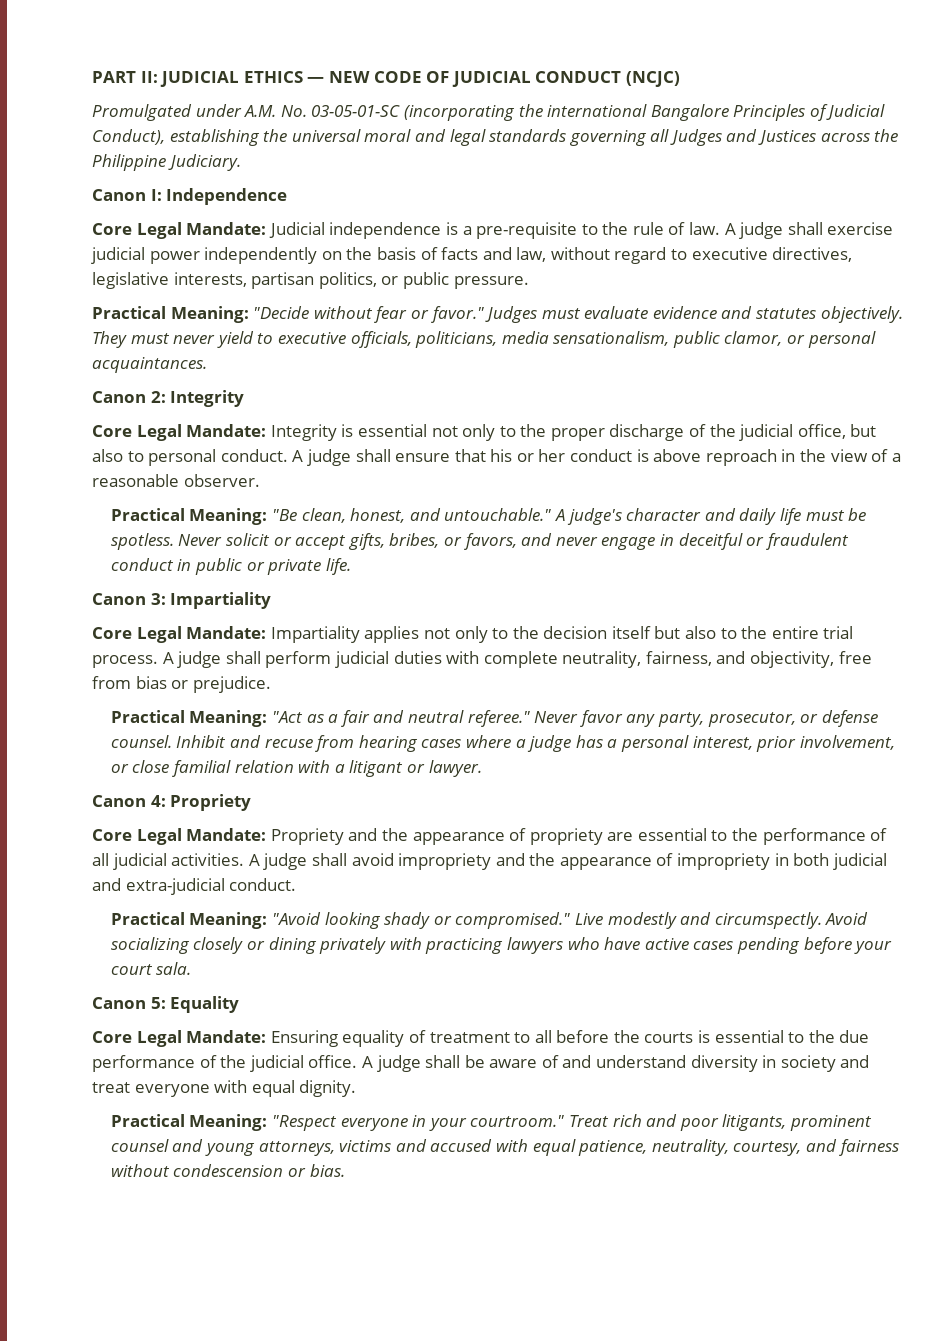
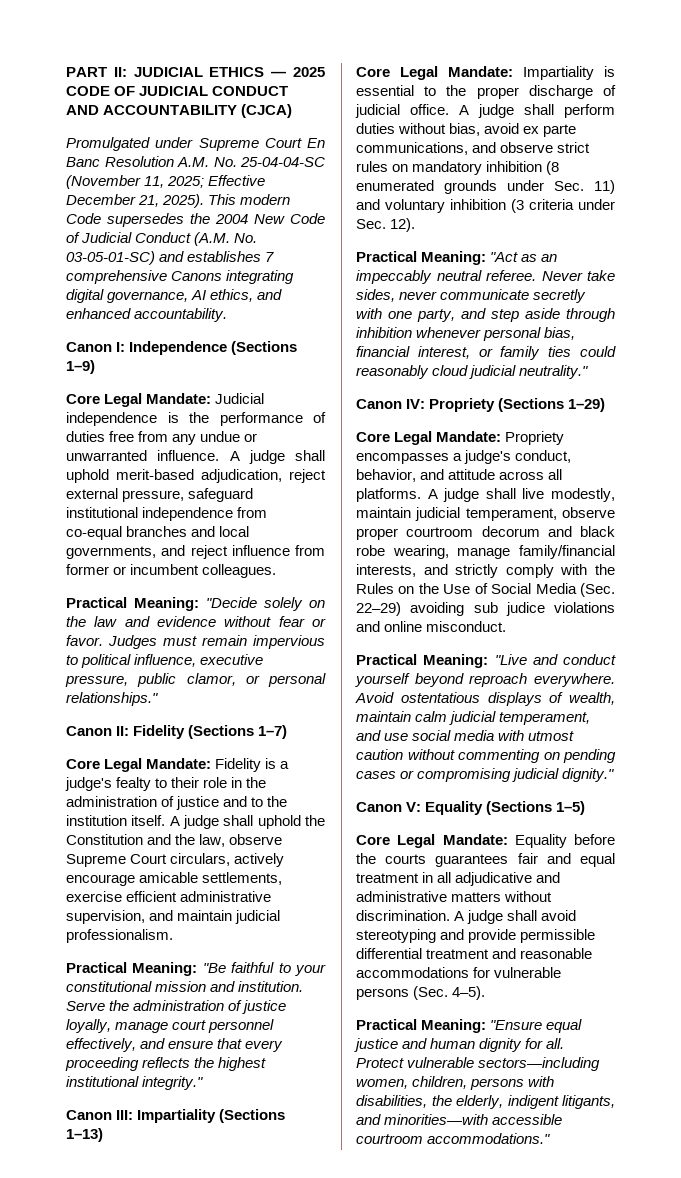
- PART II: JUDICIAL ETHICS — NEW CODE OF JUDICIAL CONDUCT (NCJC)
+ PART II: JUDICIAL ETHICS — 2025 CODE OF JUDICIAL CONDUCT AND ACCOUNTABILITY (CJCA)
- Promulgated under A.M. No. 03-05-01-SC (incorporating the international Bangalore Principles of Judicial Conduct), establishing the universal moral and legal standards governing all Judges and Justices across the Philippine Judiciary.
+ Promulgated under Supreme Court En Banc Resolution A.M. No. 25-04-04-SC (November 11, 2025; Effective December 21, 2025). This modern Code supersedes the 2004 New Code of Judicial Conduct (A.M. No. 03-05-01-SC) and establishes 7 comprehensive Canons integrating digital governance, AI ethics, and enhanced accountability.
- Canon I: Independence
+ Canon I: Independence (Sections 1–9)
- Core Legal Mandate: Judicial independence is a pre-requisite to the rule of law. A judge shall exercise judicial power independently on the basis of facts and law, without regard to executive directives, legislative interests, partisan politics, or public pressure.
- Practical Meaning: "Decide without fear or favor."
+ Core Legal Mandate: Judicial independence is the performance of duties free from any undue or unwarranted influence. A judge shall uphold merit-based adjudication, reject external pressure, safeguard institutional independence from co-equal branches and local governments, and reject influence from former or incumbent colleagues.
+ Practical Meaning: "Decide solely on the law and evidence without fear or favor.
- Judges must evaluate evidence and statutes objectively. They must never yield to executive officials, politicians, media sensationalism, public clamor, or personal acquaintances.
- Canon 2: Integrity
- Core Legal Mandate: Integrity is essential not only to the proper discharge of the judicial office, but also to personal conduct. A judge shall ensure that his or her conduct is above reproach in the view of a reasonable observer.
- Practical Meaning: "Be clean, honest, and untouchable." A judge's character and daily life must be spotless. Never solicit or accept gifts, bribes, or favors, and never engage in deceitful or fraudulent conduct in public or private life.
- Canon 3: Impartiality
- Core Legal Mandate: Impartiality applies not only to the decision itself but also to the entire trial process. A judge shall perform judicial duties with complete neutrality, fairness, and objectivity, free from bias or prejudice.
- Practical Meaning: "Act as a fair and neutral referee." Never favor any party, prosecutor, or defense counsel. Inhibit and recuse from hearing cases where a judge has a personal interest, prior involvement, or close familial relation with a litigant or lawyer.
- Canon 4: Propriety
+ Judges must remain impervious to political influence, executive pressure, public clamor, or personal relationships."
+ Canon II: Fidelity (Sections 1–7)
+ Core Legal Mandate: Fidelity is a judge's fealty to their role in the administration of justice and to the institution itself. A judge shall uphold the Constitution and the law, observe Supreme Court circulars, actively encourage amicable settlements, exercise efficient administrative supervision, and maintain judicial professionalism.
+ Practical Meaning: "Be faithful to your constitutional mission and institution. Serve the administration of justice loyally, manage court personnel effectively, and ensure that every proceeding reflects the highest institutional integrity."
+ Canon III: Impartiality (Sections 1–13)
+ Core Legal Mandate: Impartiality is essential to the proper discharge of judicial office. A judge shall perform duties without bias, avoid ex parte communications, and observe strict rules on mandatory inhibition (8 enumerated grounds under Sec. 11) and voluntary inhibition (3 criteria under Sec. 12).
+ Practical Meaning: "Act as an impeccably neutral referee. Never take sides, never communicate secretly with one party, and step aside through inhibition whenever personal bias, financial interest, or family ties could reasonably cloud judicial neutrality."
+ Canon IV: Propriety (Sections 1–29)
- Core Legal Mandate: Propriety and the appearance of propriety are essential to the performance of all judicial activities. A judge shall avoid impropriety and the appearance of impropriety in both judicial and extra-judicial conduct.
- Practical Meaning: "Avoid looking shady or compromised." Live modestly and circumspectly. Avoid socializing closely or dining privately with practicing lawyers who have active cases pending before your court sala.
- Canon 5: Equality
- Core Legal Mandate: Ensuring equality of treatment to all before the courts is essential to the due performance of the judicial office. A judge shall be aware of and understand diversity in society and treat everyone with equal dignity.
- Practical Meaning: "Respect everyone in your courtroom." Treat rich and poor litigants, prominent counsel and young attorneys, victims and accused with equal patience, neutrality, courtesy, and fairness without condescension or bias.
+ Core Legal Mandate: Propriety encompasses a judge's conduct, behavior, and attitude across all platforms. A judge shall live modestly, maintain judicial temperament, observe proper courtroom decorum and black robe wearing, manage family/financial interests, and strictly comply with the Rules on the Use of Social Media (Sec. 22–29) avoiding sub judice violations and online misconduct.
+ Practical Meaning: "Live and conduct yourself beyond reproach everywhere. Avoid ostentatious displays of wealth, maintain calm judicial temperament, and use social media with utmost caution without commenting on pending cases or compromising judicial dignity."
+ Canon V: Equality (Sections 1–5)
+ Core Legal Mandate: Equality before the courts guarantees fair and equal treatment in all adjudicative and administrative matters without discrimination. A judge shall avoid stereotyping and provide permissible differential treatment and reasonable accommodations for vulnerable persons (Sec. 4–5).
+ Practical Meaning: "Ensure equal justice and human dignity for all. Protect vulnerable sectors—including women, children, persons with disabilities, the elderly, indigent litigants, and minorities—with accessible courtroom accommodations."

